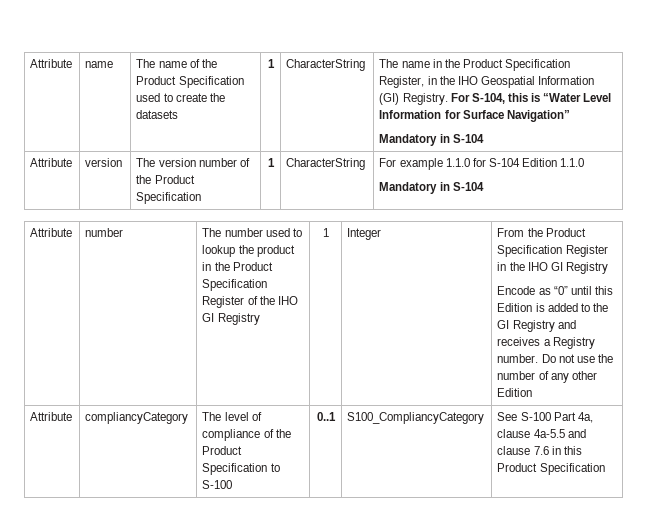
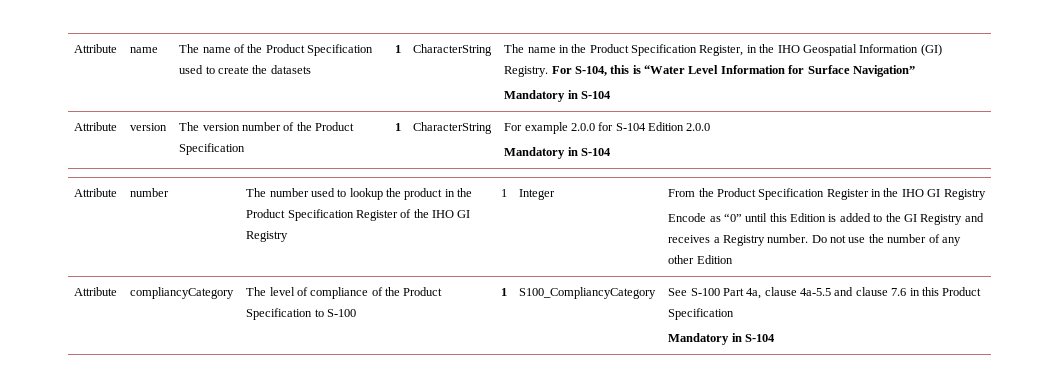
- Attribute | version | The version number of the Product Specification | 1 | CharacterString | For example 1.1.0 for S-104 Edition 1.1.0
+ Attribute | version | The version number of the Product Specification | 1 | CharacterString | For example 2.0.0 for S-104 Edition 2.0.0
- Attribute | compliancyCategory | The level of compliance of the Product Specification to S-100 | 0..1 | S100_CompliancyCategory | See S-100 Part 4a, clause 4a-5.5 and clause 7.6 in this Product Specification
+ Attribute | compliancyCategory | The level of compliance of the Product Specification to S-100 | 1 | S100_CompliancyCategory | See S-100 Part 4a, clause 4a-5.5 and clause 7.6 in this Product Specification
+ Mandatory in S-104

